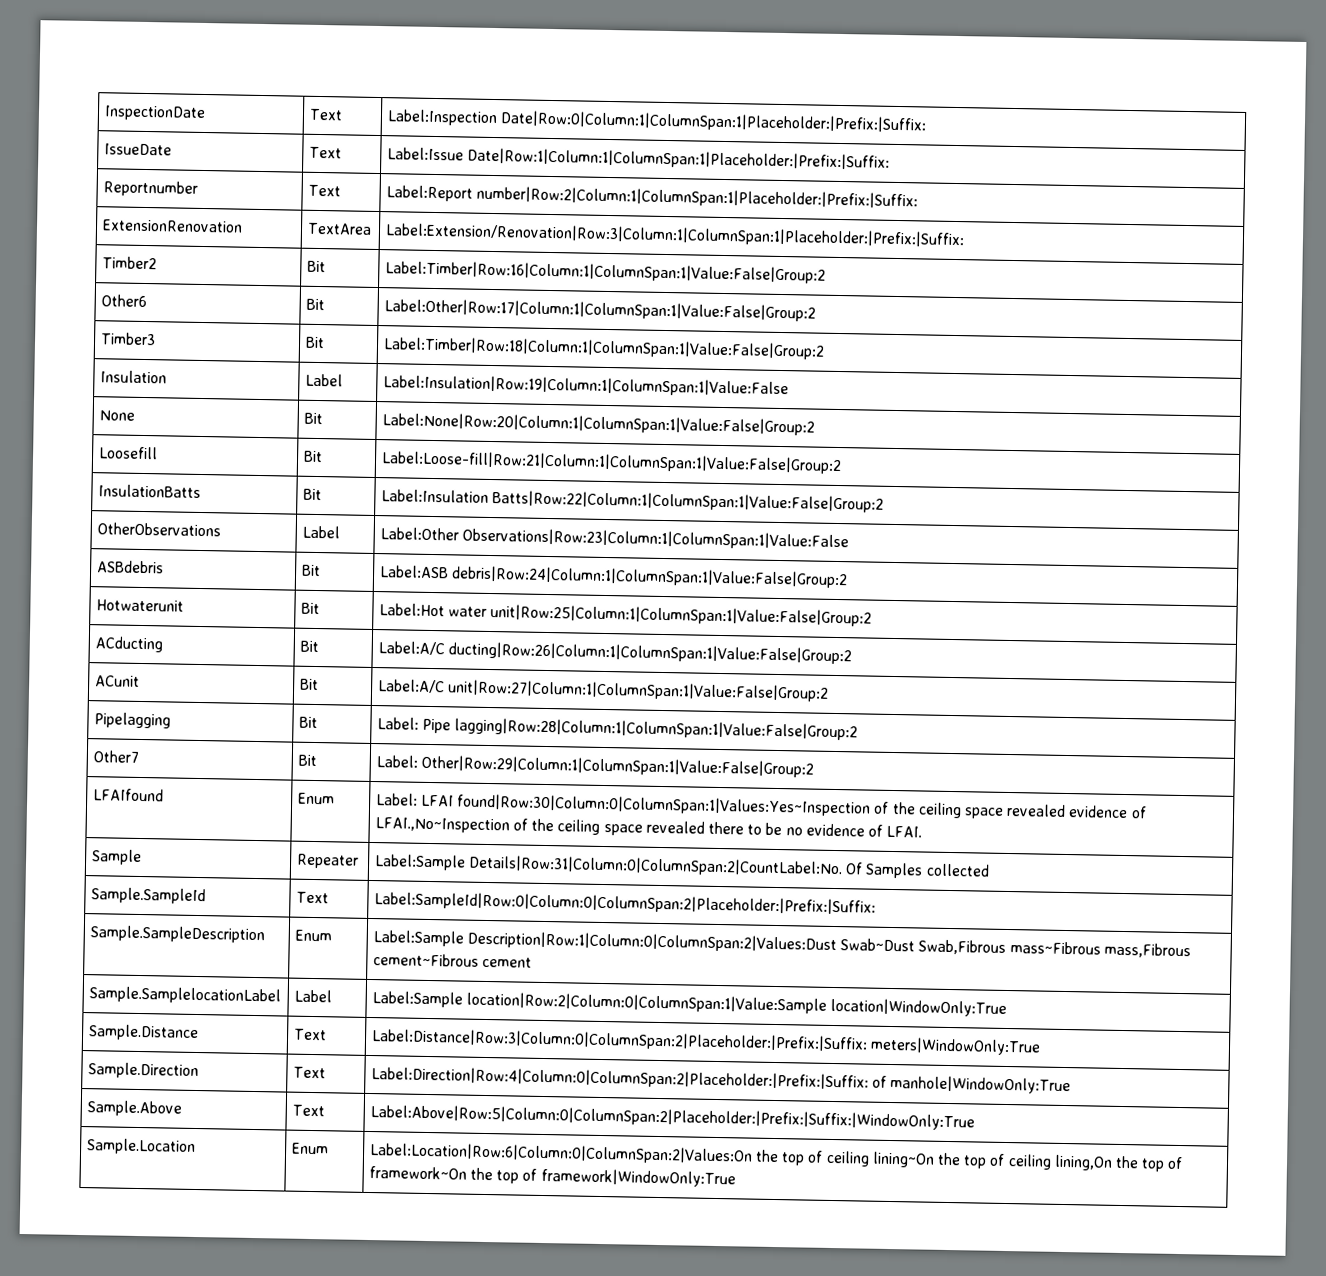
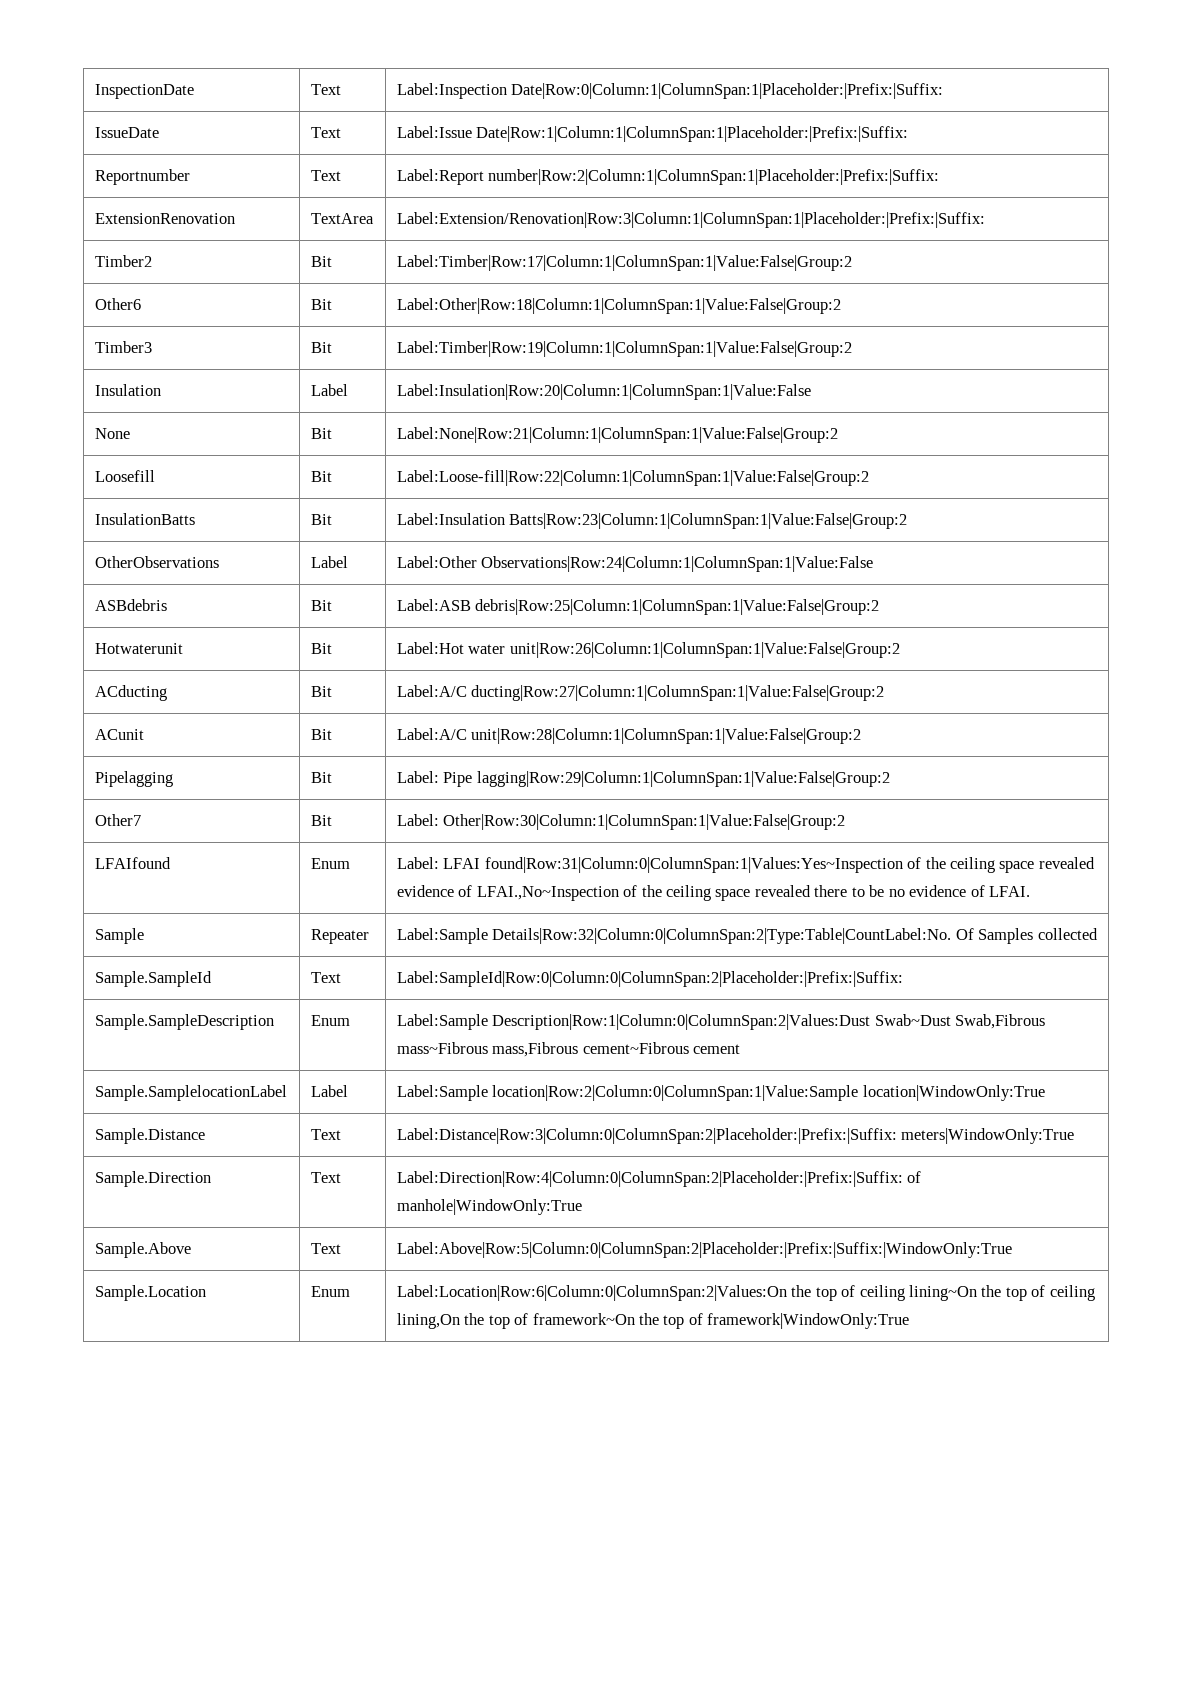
- Timber2 | Bit | Label:Timber|Row:16|Column:1|ColumnSpan:1|Value:False|Group:2
+ Timber2 | Bit | Label:Timber|Row:17|Column:1|ColumnSpan:1|Value:False|Group:2
- Other6 | Bit | Label:Other|Row:17|Column:1|ColumnSpan:1|Value:False|Group:2
+ Other6 | Bit | Label:Other|Row:18|Column:1|ColumnSpan:1|Value:False|Group:2
- Timber3 | Bit | Label:Timber|Row:18|Column:1|ColumnSpan:1|Value:False|Group:2
+ Timber3 | Bit | Label:Timber|Row:19|Column:1|ColumnSpan:1|Value:False|Group:2
- Insulation | Label | Label:Insulation|Row:19|Column:1|ColumnSpan:1|Value:False
+ Insulation | Label | Label:Insulation|Row:20|Column:1|ColumnSpan:1|Value:False
- None | Bit | Label:None|Row:20|Column:1|ColumnSpan:1|Value:False|Group:2
+ None | Bit | Label:None|Row:21|Column:1|ColumnSpan:1|Value:False|Group:2
- Loosefill | Bit | Label:Loose-fill|Row:21|Column:1|ColumnSpan:1|Value:False|Group:2
+ Loosefill | Bit | Label:Loose-fill|Row:22|Column:1|ColumnSpan:1|Value:False|Group:2
- InsulationBatts | Bit | Label:Insulation Batts|Row:22|Column:1|ColumnSpan:1|Value:False|Group:2
+ InsulationBatts | Bit | Label:Insulation Batts|Row:23|Column:1|ColumnSpan:1|Value:False|Group:2
- OtherObservations | Label | Label:Other Observations|Row:23|Column:1|ColumnSpan:1|Value:False
+ OtherObservations | Label | Label:Other Observations|Row:24|Column:1|ColumnSpan:1|Value:False
- ASBdebris | Bit | Label:ASB debris|Row:24|Column:1|ColumnSpan:1|Value:False|Group:2
+ ASBdebris | Bit | Label:ASB debris|Row:25|Column:1|ColumnSpan:1|Value:False|Group:2
- Hotwaterunit | Bit | Label:Hot water unit|Row:25|Column:1|ColumnSpan:1|Value:False|Group:2
+ Hotwaterunit | Bit | Label:Hot water unit|Row:26|Column:1|ColumnSpan:1|Value:False|Group:2
- ACducting | Bit | Label:A/C ducting|Row:26|Column:1|ColumnSpan:1|Value:False|Group:2
+ ACducting | Bit | Label:A/C ducting|Row:27|Column:1|ColumnSpan:1|Value:False|Group:2
- ACunit | Bit | Label:A/C unit|Row:27|Column:1|ColumnSpan:1|Value:False|Group:2
+ ACunit | Bit | Label:A/C unit|Row:28|Column:1|ColumnSpan:1|Value:False|Group:2
- Pipelagging | Bit | Label: Pipe lagging|Row:28|Column:1|ColumnSpan:1|Value:False|Group:2
+ Pipelagging | Bit | Label: Pipe lagging|Row:29|Column:1|ColumnSpan:1|Value:False|Group:2
- Other7 | Bit | Label: Other|Row:29|Column:1|ColumnSpan:1|Value:False|Group:2
+ Other7 | Bit | Label: Other|Row:30|Column:1|ColumnSpan:1|Value:False|Group:2
- LFAIfound | Enum | Label: LFAI found|Row:30|Column:0|ColumnSpan:1|Values:Yes~Inspection of the ceiling space revealed evidence of LFAI.,No~Inspection of the ceiling space revealed there to be no evidence of LFAI.
+ LFAIfound | Enum | Label: LFAI found|Row:31|Column:0|ColumnSpan:1|Values:Yes~Inspection of the ceiling space revealed evidence of LFAI.,No~Inspection of the ceiling space revealed there to be no evidence of LFAI.
- Sample | Repeater | Label:Sample Details|Row:31|Column:0|ColumnSpan:2|CountLabel:No. Of Samples collected
+ Sample | Repeater | Label:Sample Details|Row:32|Column:0|ColumnSpan:2|Type:Table|CountLabel:No. Of Samples collected

